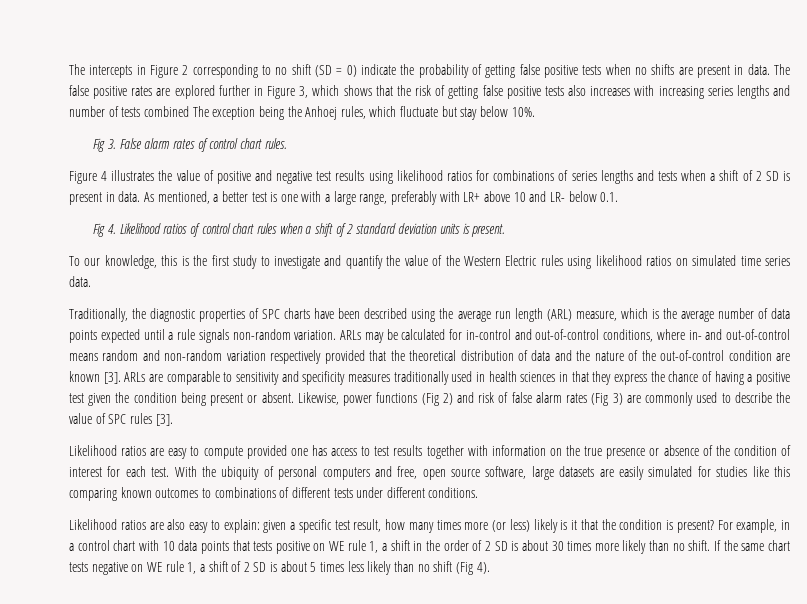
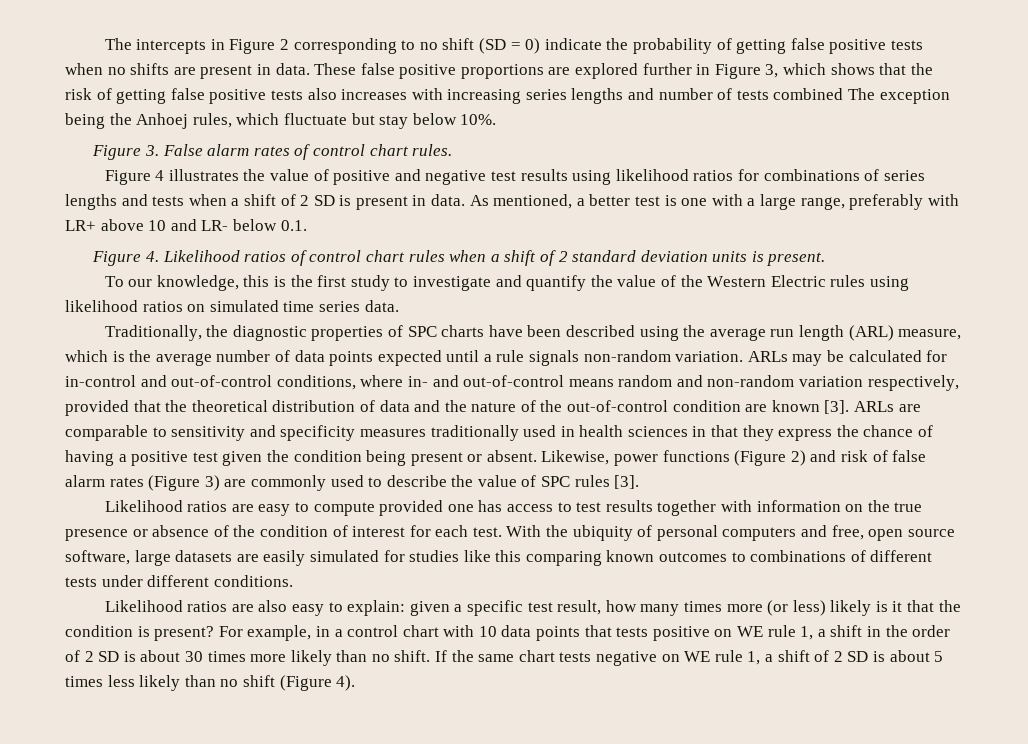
- The false positive rates are explored further in Figure 3, which shows that the risk of getting false positive tests also increases with increasing series lengths and number of tests combined The exception being the Anhoej rules, which fluctuate but stay below 10%.
+ These false positive proportions are explored further in Figure 3, which shows that the risk of getting false positive tests also increases with increasing series lengths and number of tests combined The exception being the Anhoej rules, which fluctuate but stay below 10%.
- Fig 3. False alarm rates of control chart rules.
+ Figure 3. False alarm rates of control chart rules.
- Fig 4. Likelihood ratios of control chart rules when a shift of 2 standard deviation units is present.
+ Figure 4. Likelihood ratios of control chart rules when a shift of 2 standard deviation units is present.
- ARLs may be calculated for in-control and out-of-control conditions, where in- and out-of-control means random and non-random variation respectively provided that the theoretical distribution of data and the nature of the out-of-control condition are known [3].
+ ARLs may be calculated for in-control and out-of-control conditions, where in- and out-of-control means random and non-random variation respectively, provided that the theoretical distribution of data and the nature of the out-of-control condition are known [3].
- Likewise, power functions (Fig 2) and risk of false alarm rates (Fig 3) are commonly used to describe the value of SPC rules [3].
+ Likewise, power functions (Figure 2) and risk of false alarm rates (Figure 3) are commonly used to describe the value of SPC rules [3].
- If the same chart tests negative on WE rule 1, a shift of 2 SD is about 5 times less likely than no shift (Fig 4).
+ If the same chart tests negative on WE rule 1, a shift of 2 SD is about 5 times less likely than no shift (Figure 4).

